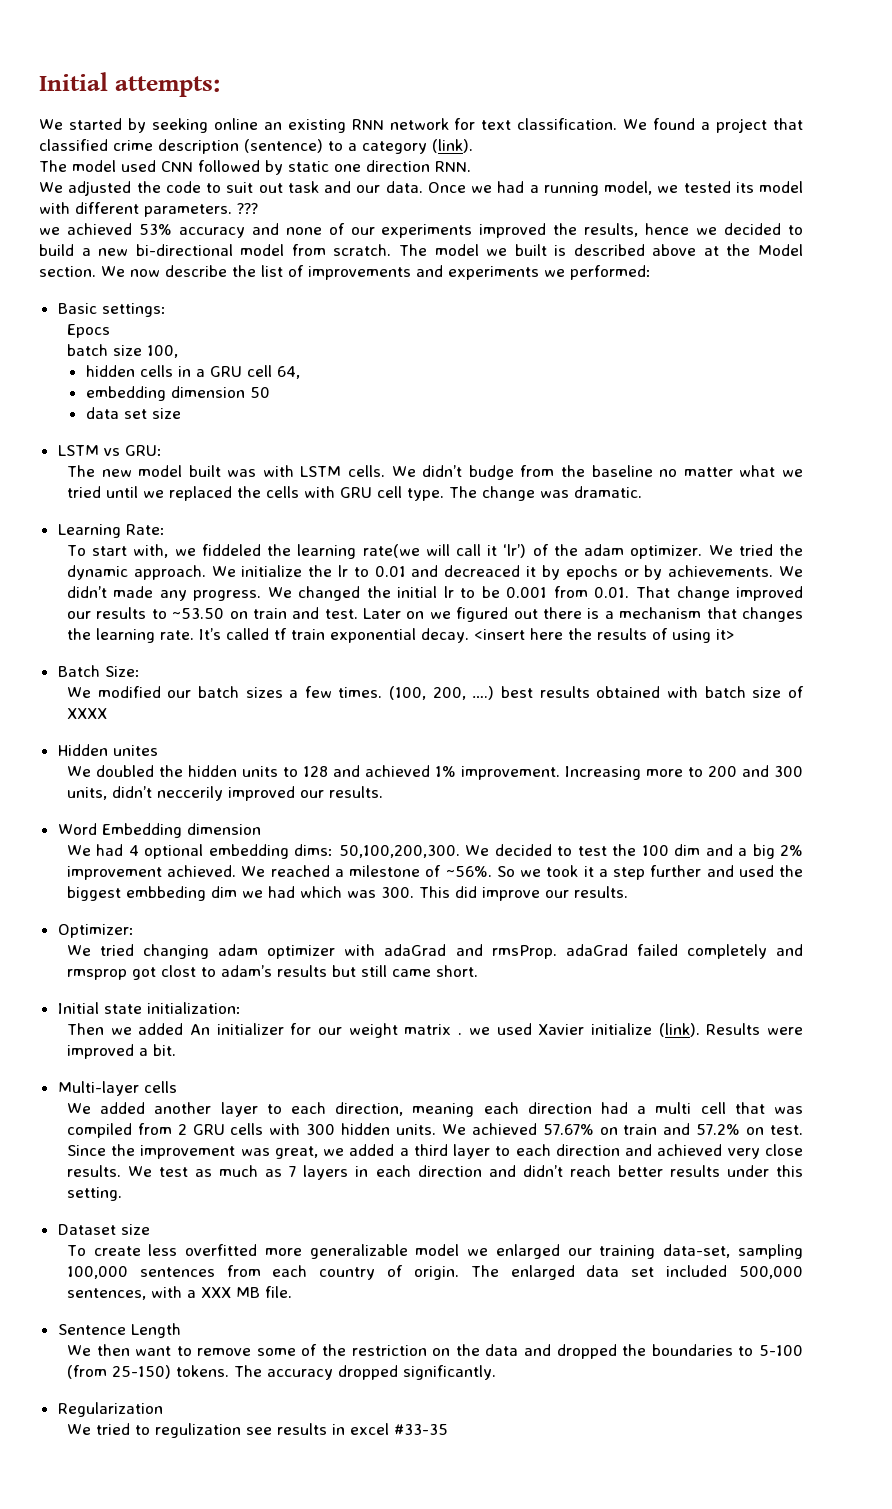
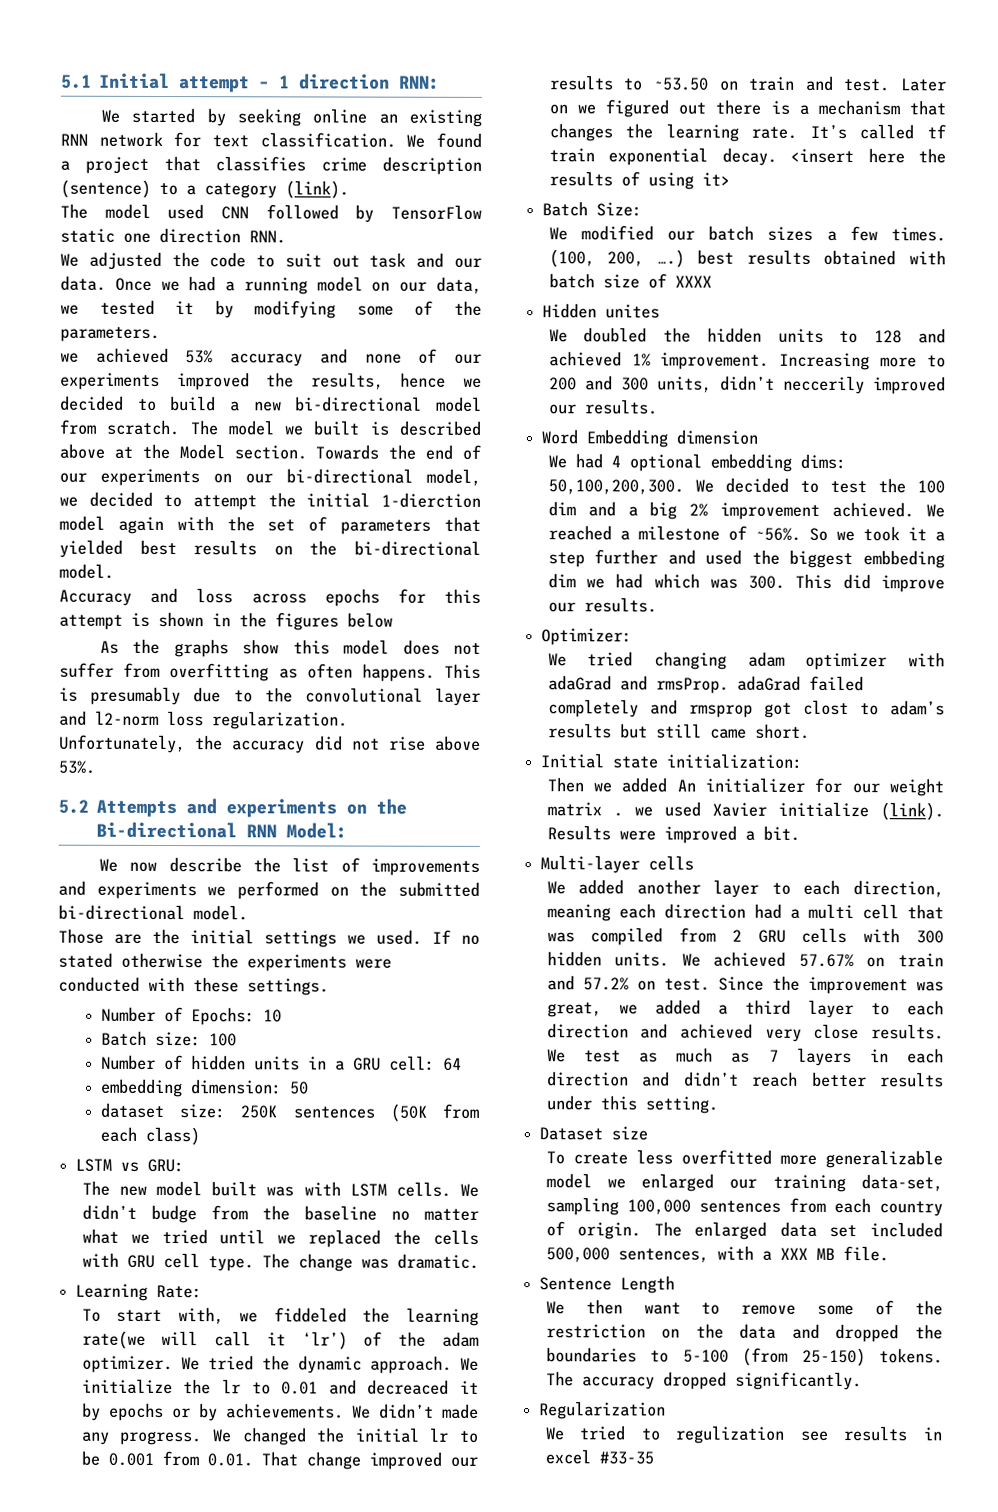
- Initial attempts:
+ 5.1 Initial attempt – 1 direction RNN:
- We found a project that classified crime description (sentence) to a category (link).
+ We found a project that classifies crime description (sentence) to a category (link).
- The model used CNN followed by static one direction RNN.
+ The model used CNN followed by TensorFlow static one direction RNN.
- Once we had a running model, we tested its model with different parameters. ???
+ Once we had a running model on our data, we tested it by modifying some of the parameters.
- The model we built is described above at the Model section. We now describe the list of improvements and experiments we performed:
- Basic settings:
- Epocs
- batch size 100,
- hidden cells in a GRU cell 64,
- embedding dimension 50
+ The model we built is described above at the Model section. Towards the end of our experiments on our bi-directional model, we decided to attempt the initial 1-dierction model again with the set of parameters that yielded best results on the bi-directional model.
+ Accuracy and loss across epochs for this attempt is shown in the figures below
+ As the graphs show this model does not suffer from overfitting as often happens. This is presumably due to the convolutional layer and l2-norm loss regularization. Unfortunately, the accuracy did not rise above 53%.
+ 5.2 Attempts and experiments on the Bi-directional RNN Model:
+ We now describe the list of improvements and experiments we performed on the submitted bi-directional model.
+ Those are the initial settings we used. If no stated otherwise the experiments were conducted with these settings.
+ Number of Epochs: 10
+ Batch size: 100
+ Number of hidden units in a GRU cell: 64
+ embedding dimension: 50
- data set size
+ dataset size: 250K sentences (50K from each class)

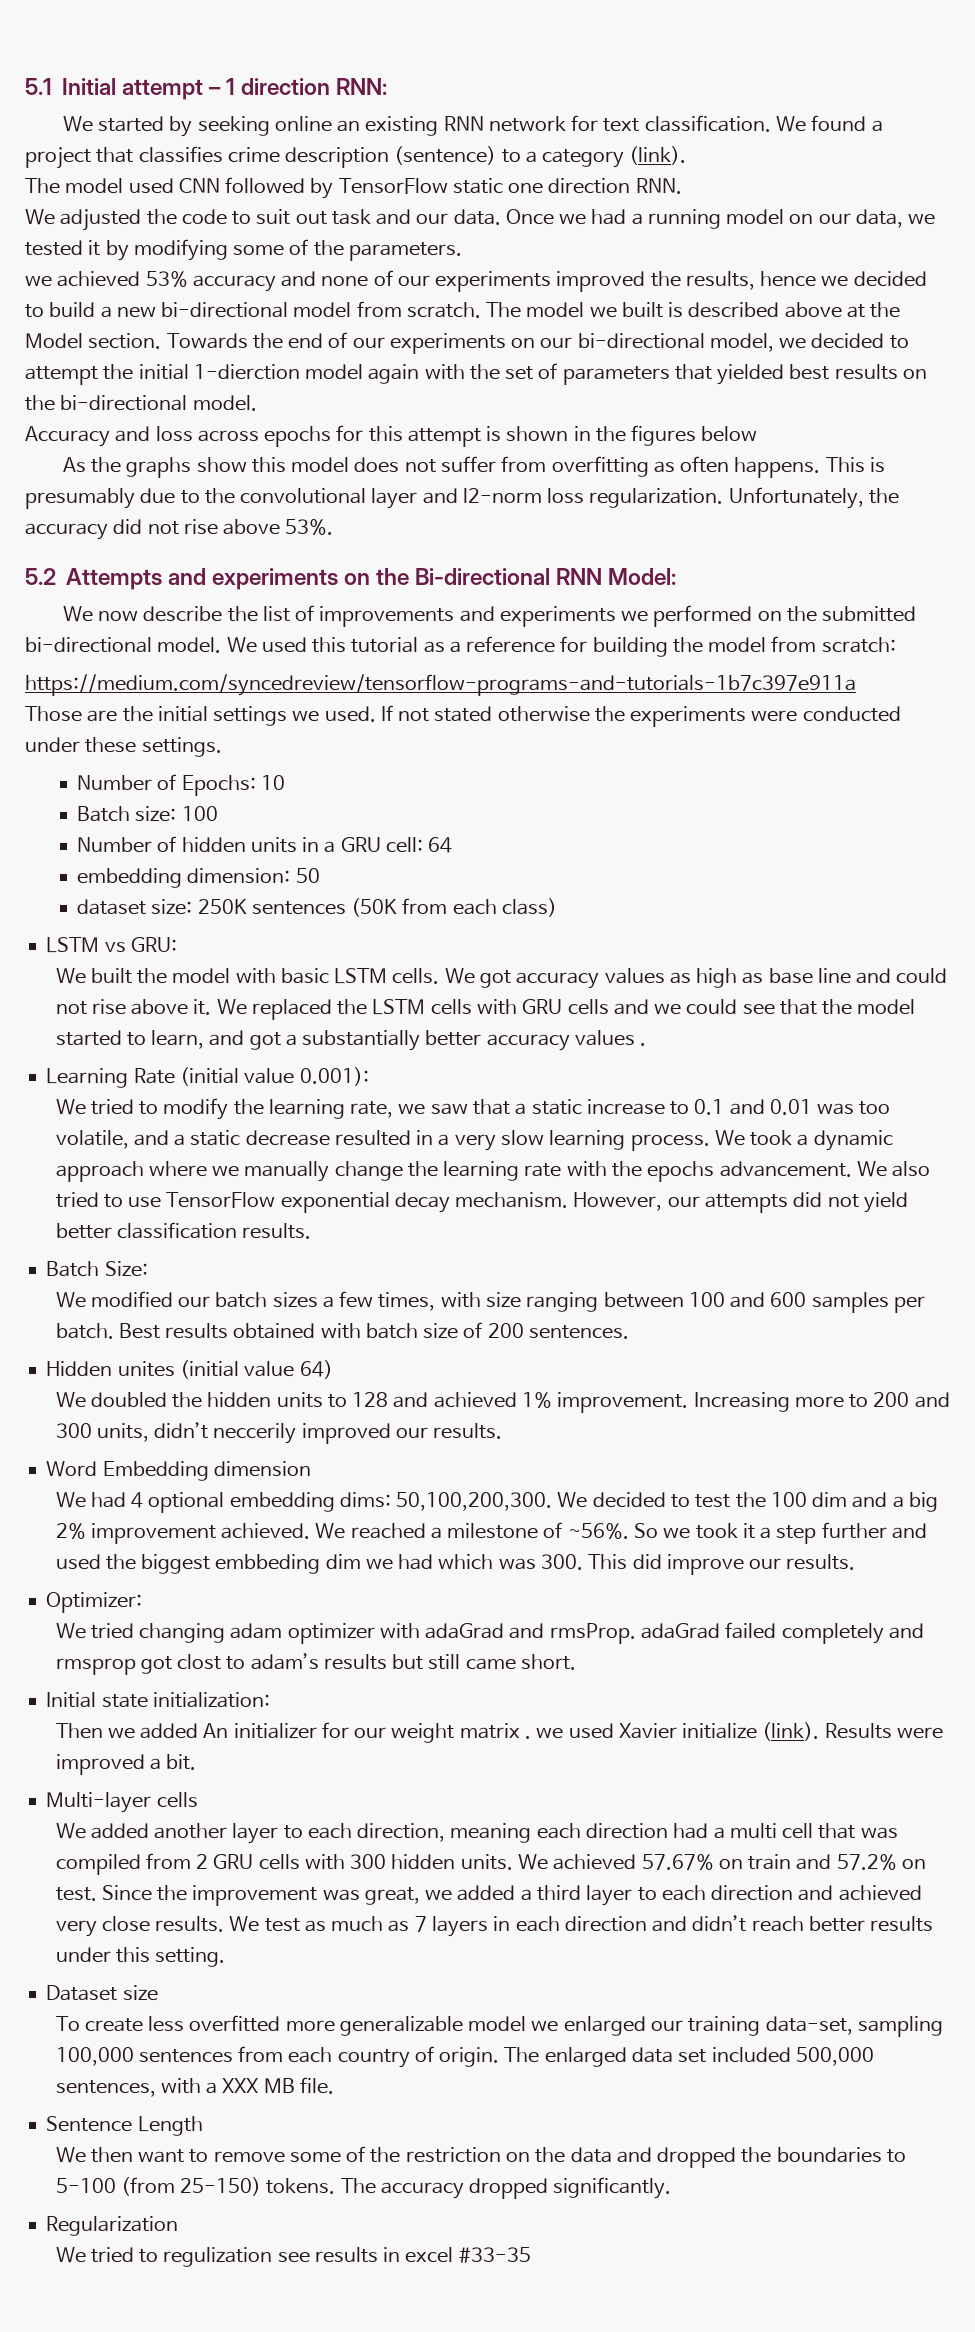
+ We used this tutorial as a reference for building the model from scratch:
+ https://medium.com/syncedreview/tensorflow-programs-and-tutorials-1b7c397e911a
- If no stated otherwise the experiments were conducted with these settings.
+ If not stated otherwise the experiments were conducted under these settings.
- The new model built was with LSTM cells. We didn’t budge from the baseline no matter what we tried until we replaced the cells with GRU cell type. The change was dramatic.
- Learning Rate:
- To start with, we fiddeled the learning rate(we will call it ‘lr’) of the adam optimizer. We tried the dynamic approach. We initialize the lr to 0.01 and decreaced it by epochs or by achievements. We didn’t made any progress. We changed the initial lr to be 0.001 from 0.01. That change improved our results to ~53.50 on train and test. Later on we figured out there is a mechanism that changes the learning rate. It’s called tf train exponential decay. <insert here the results of using it>
+ We built the model with basic LSTM cells. We got accuracy values as high as base line and could not rise above it. We replaced the LSTM cells with GRU cells and we could see that the model started to learn, and got a substantially better accuracy values .
+ Learning Rate (initial value 0.001):
+ We tried to modify the learning rate, we saw that a static increase to 0.1 and 0.01 was too volatile, and a static decrease resulted in a very slow learning process. We took a dynamic approach where we manually change the learning rate with the epochs advancement. We also tried to use TensorFlow exponential decay mechanism. However, our attempts did not yield better classification results.
- We modified our batch sizes a few times. (100, 200, ….) best results obtained with batch size of XXXX
+ We modified our batch sizes a few times, with size ranging between 100 and 600 samples per batch. Best results obtained with batch size of 200 sentences.
- Hidden unites
+ Hidden unites (initial value 64)

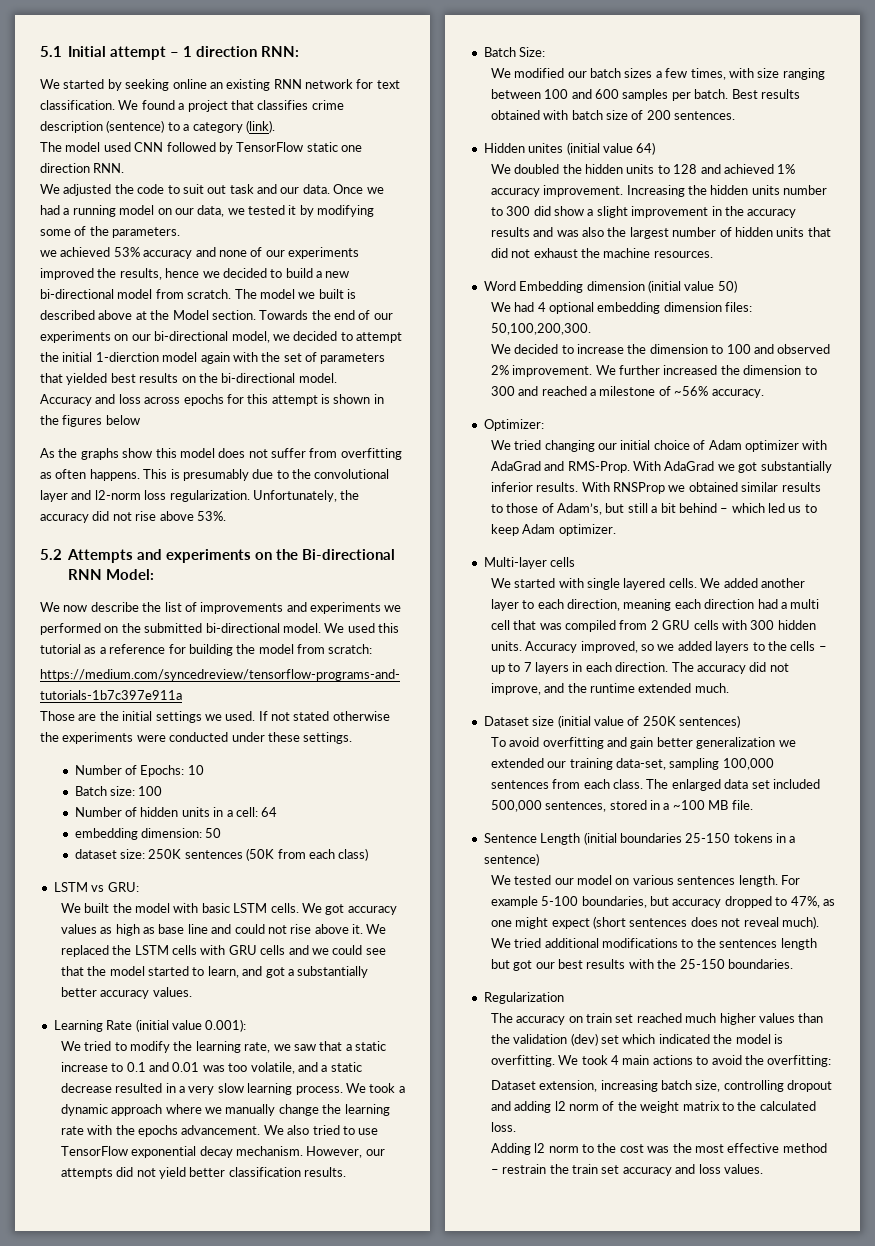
- Number of hidden units in a GRU cell: 64
+ Number of hidden units in a cell: 64
- We replaced the LSTM cells with GRU cells and we could see that the model started to learn, and got a substantially better accuracy values .
+ We replaced the LSTM cells with GRU cells and we could see that the model started to learn, and got a substantially better accuracy values.
- We doubled the hidden units to 128 and achieved 1% improvement.
+ We doubled the hidden units to 128 and achieved 1% accuracy improvement.
- Increasing more to 200 and 300 units, didn’t neccerily improved our results.
+ Increasing the hidden units number to 300 did show a slight improvement in the accuracy results and was also the largest number of hidden units that did not exhaust the machine resources.
- Word Embedding dimension
+ Word Embedding dimension (initial value 50)
- We had 4 optional embedding dims: 50,100,200,300. We decided to test the 100 dim and a big 2% improvement achieved. We reached a milestone of ~56%. So we took it a step further and used the biggest embbeding dim we had which was 300. This did improve our results.
+ We had 4 optional embedding dimension files: 50,100,200,300.
+ We decided to increase the dimension to 100 and observed 2% improvement. We further increased the dimension to 300 and reached a milestone of ~56% accuracy.
  Optimizer:
- We tried changing adam optimizer with adaGrad and rmsProp. adaGrad failed completely and rmsprop got clost to adam’s results but still came short.
- Initial state initialization:
- Then we added An initializer for our weight matrix . we used Xavier initialize (link). Results were improved a bit.
+ We tried changing our initial choice of Adam optimizer with AdaGrad and RMS-Prop. With AdaGrad we got substantially inferior results. With RNSProp we obtained similar results to those of Adam’s, but still a bit behind – which led us to keep Adam optimizer.
  Multi-layer cells
- We added another layer to each direction, meaning each direction had a multi cell that was compiled from 2 GRU cells with 300 hidden units.
+ We started with single layered cells. We added another layer to each direction, meaning each direction had a multi cell that was compiled from 2 GRU cells with 300 hidden units.
- We achieved 57.67% on train and 57.2% on test. Since the improvement was great, we added a third layer to each direction and achieved very close results. We test as much as 7 layers in each direction and didn’t reach better results under this setting.
- Dataset size
- To create less overfitted more generalizable model we enlarged our training data-set, sampling 100,000 sentences from each country of origin.
+ Accuracy improved, so we added layers to the cells – up to 7 layers in each direction. The accuracy did not improve, and the runtime extended much.
+ Dataset size (initial value of 250K sentences)
+ To avoid overfitting and gain better generalization we extended our training data-set, sampling 100,000 sentences from each class.
- The enlarged data set included 500,000 sentences, with a XXX MB file.
+ The enlarged data set included 500,000 sentences, stored in a ~100 MB file.
- Sentence Length
- We then want to remove some of the restriction on the data and dropped the boundaries to 5-100 (from 25-150) tokens. The accuracy dropped significantly.
+ Sentence Length (initial boundaries 25-150 tokens in a sentence)
+ We tested our model on various sentences length. For example 5-100 boundaries, but accuracy dropped to 47%, as one might expect (short sentences does not reveal much). We tried additional modifications to the sentences length but got our best results with the 25-150 boundaries.
  Regularization
- We tried to regulization see results in excel #33-35
+ The accuracy on train set reached much higher values than the validation (dev) set which indicated the model is overfitting. We took 4 main actions to avoid the overfitting:
+ Dataset extension, increasing batch size, controlling dropout and adding l2 norm of the weight matrix to the calculated loss.
+ Adding l2 norm to the cost was the most effective method – restrain the train set accuracy and loss values.

